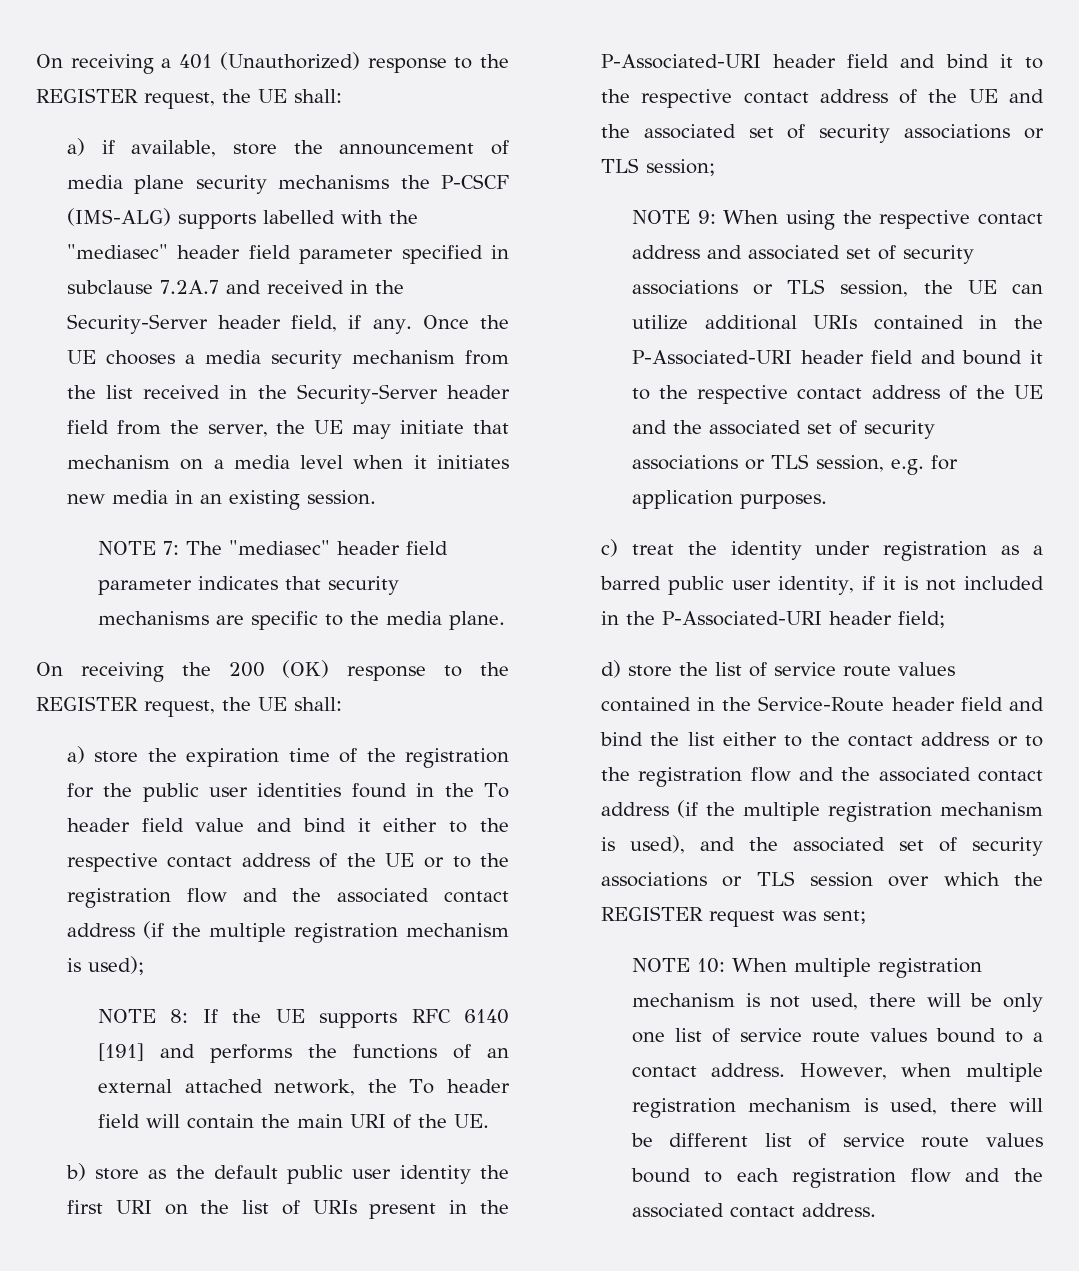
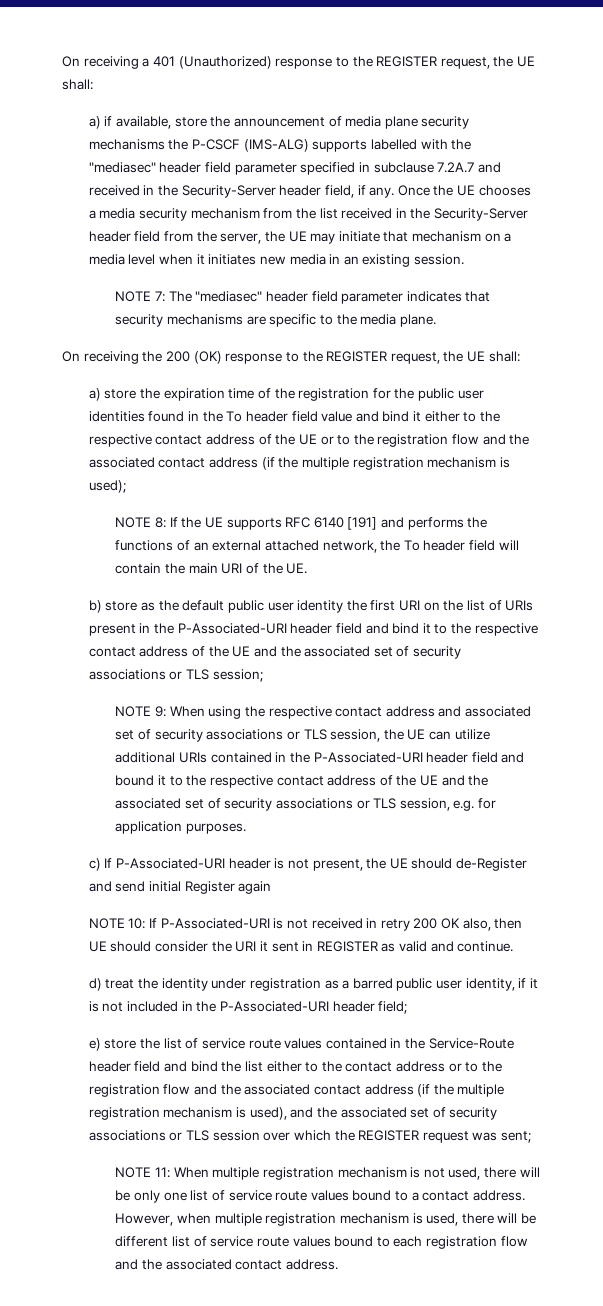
- c) treat the identity under registration as a barred public user identity, if it is not included in the P-Associated-URI header field;
+ c) If P-Associated-URI header is not present, the UE should de-Register and send initial Register again
+ NOTE 10: If P-Associated-URI is not received in retry 200 OK also, then UE should consider the URI it sent in REGISTER as valid and continue.
+ d) treat the identity under registration as a barred public user identity, if it is not included in the P-Associated-URI header field;
- d) store the list of service route values contained in the Service-Route header field and bind the list either to the contact address or to the registration flow and the associated contact address (if the multiple registration mechanism is used), and the associated set of security associations or TLS session over which the REGISTER request was sent;
+ e) store the list of service route values contained in the Service-Route header field and bind the list either to the contact address or to the registration flow and the associated contact address (if the multiple registration mechanism is used), and the associated set of security associations or TLS session over which the REGISTER request was sent;
- NOTE 10: When multiple registration mechanism is not used, there will be only one list of service route values bound to a contact address.
+ NOTE 11: When multiple registration mechanism is not used, there will be only one list of service route values bound to a contact address.

